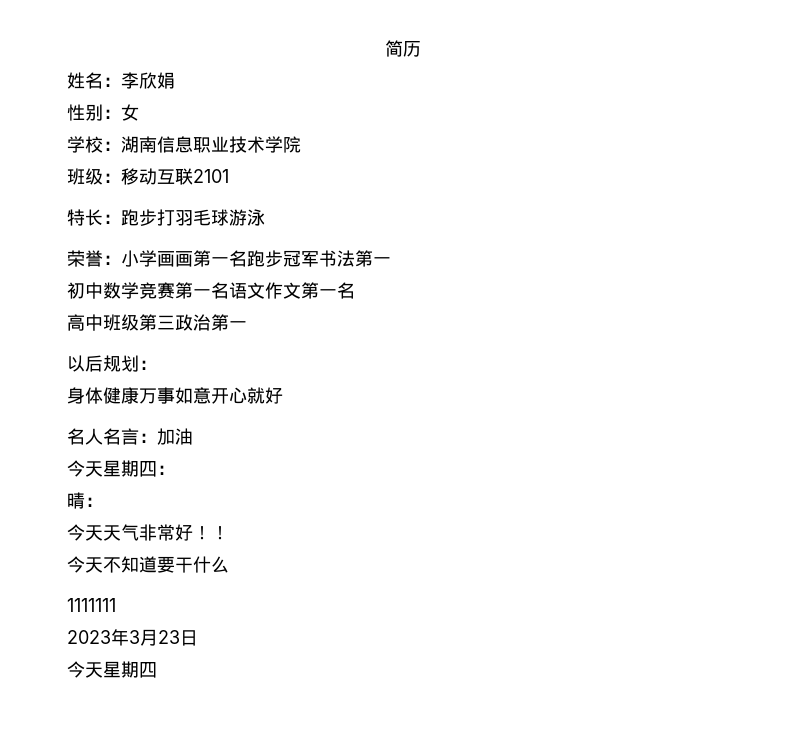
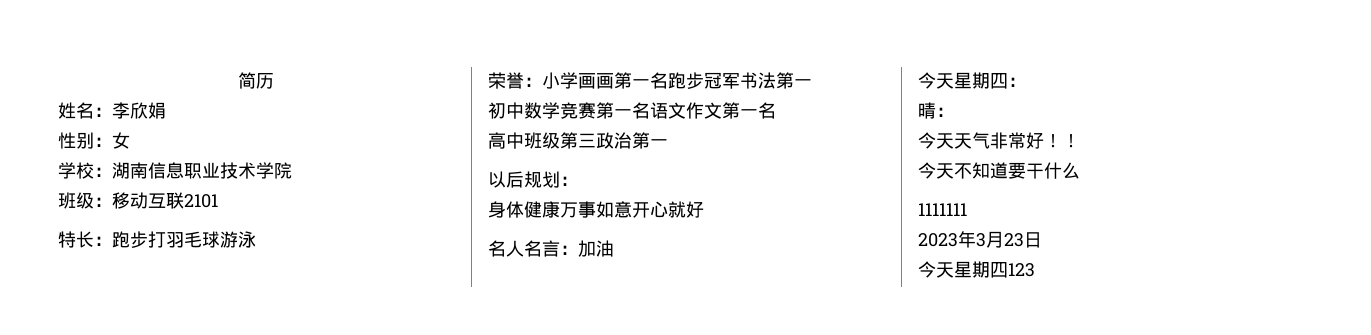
  2023年3月23日
- 今天星期四
+ 今天星期四123

